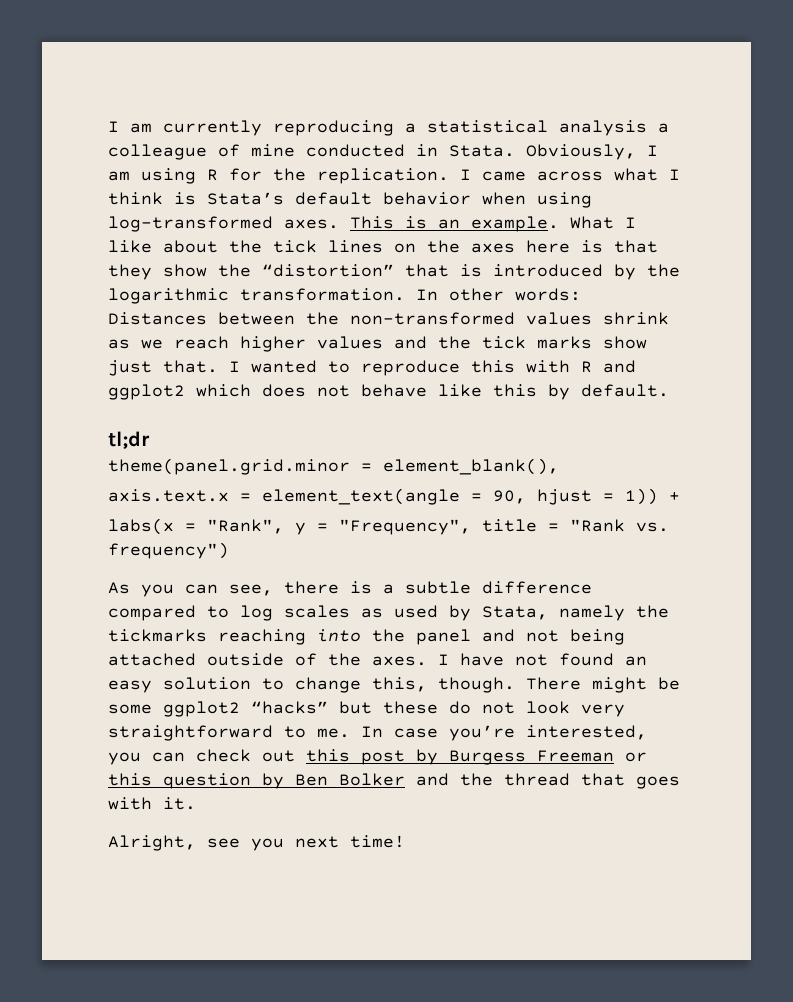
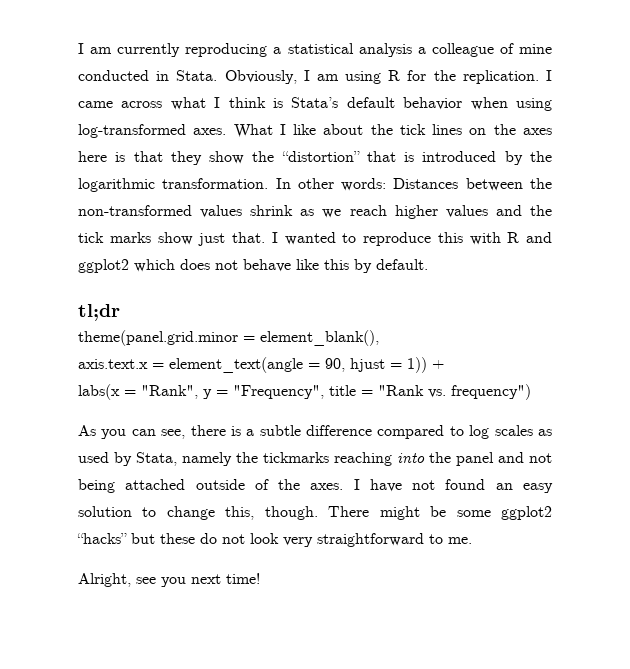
- This is an example.
- In case you’re interested, you can check out this post by Burgess Freeman or this question by Ben Bolker and the thread that goes with it.

